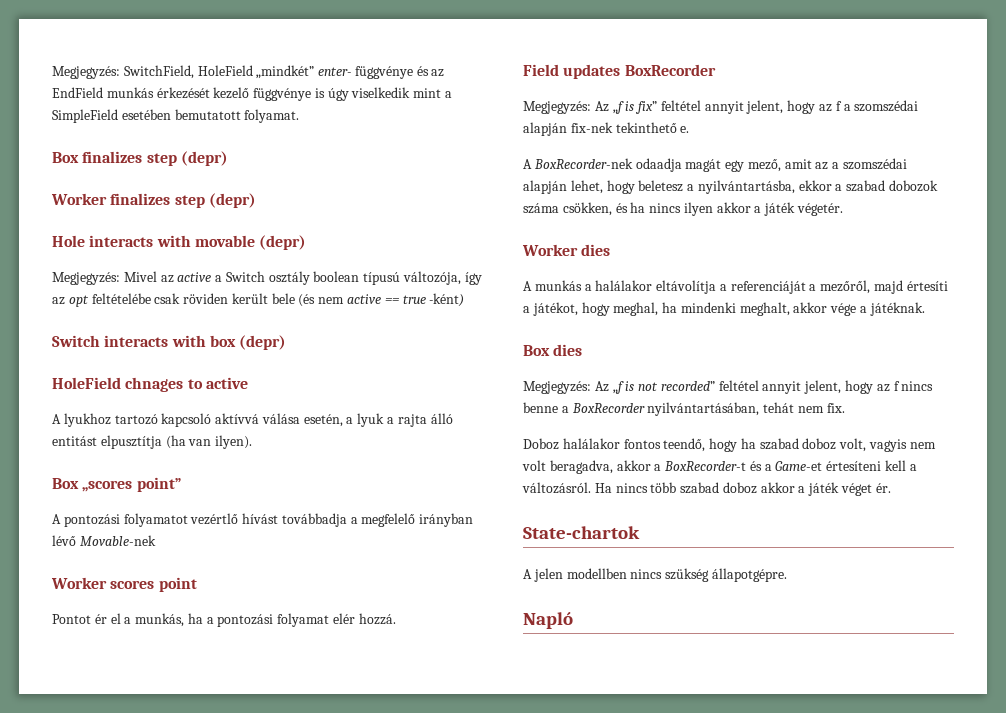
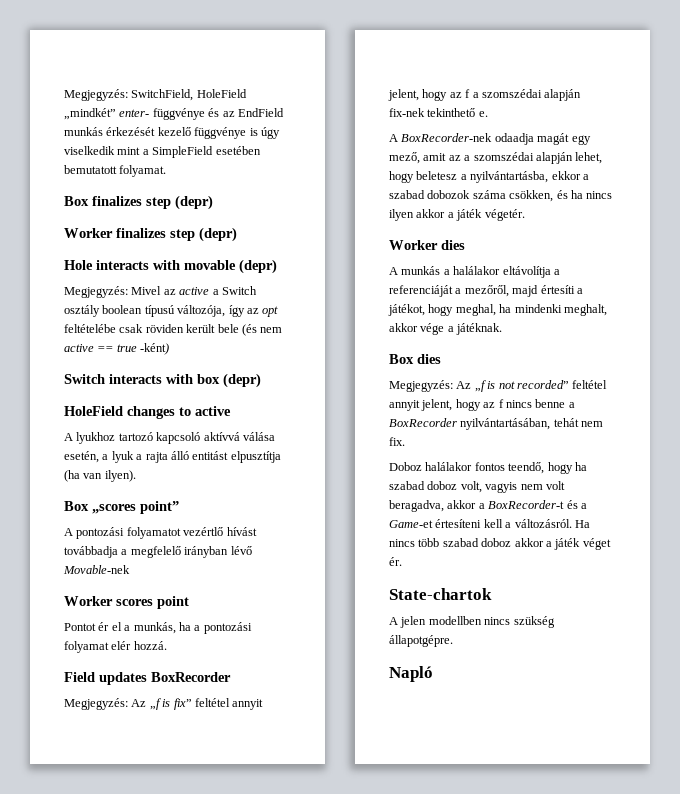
- HoleField chnages to active
+ HoleField changes to active

